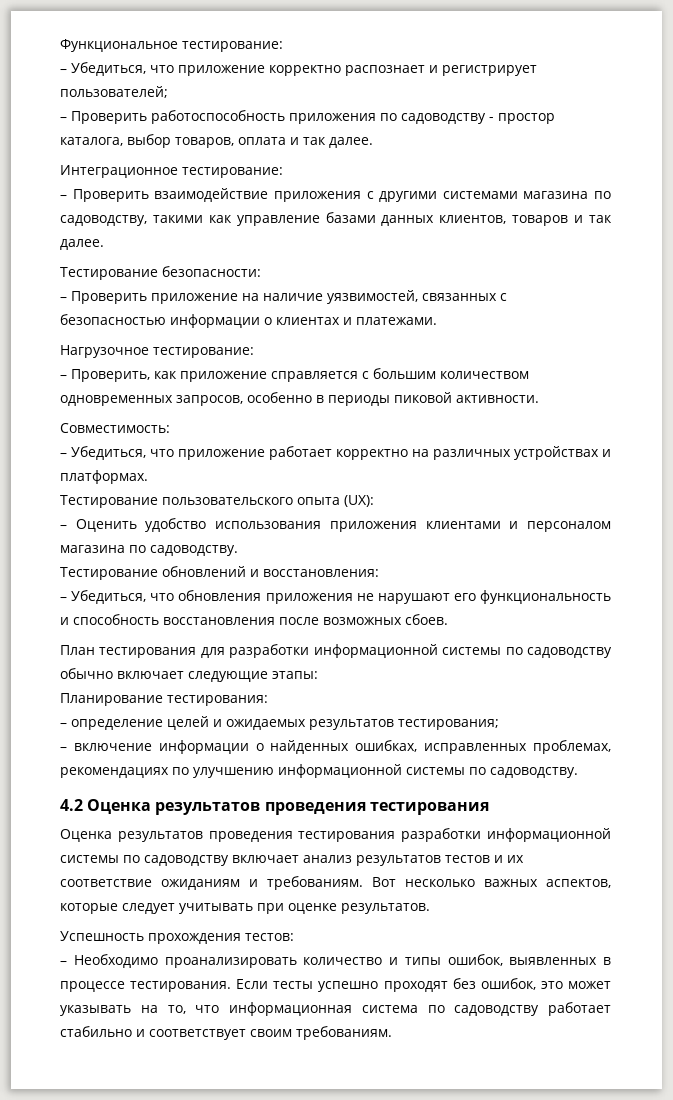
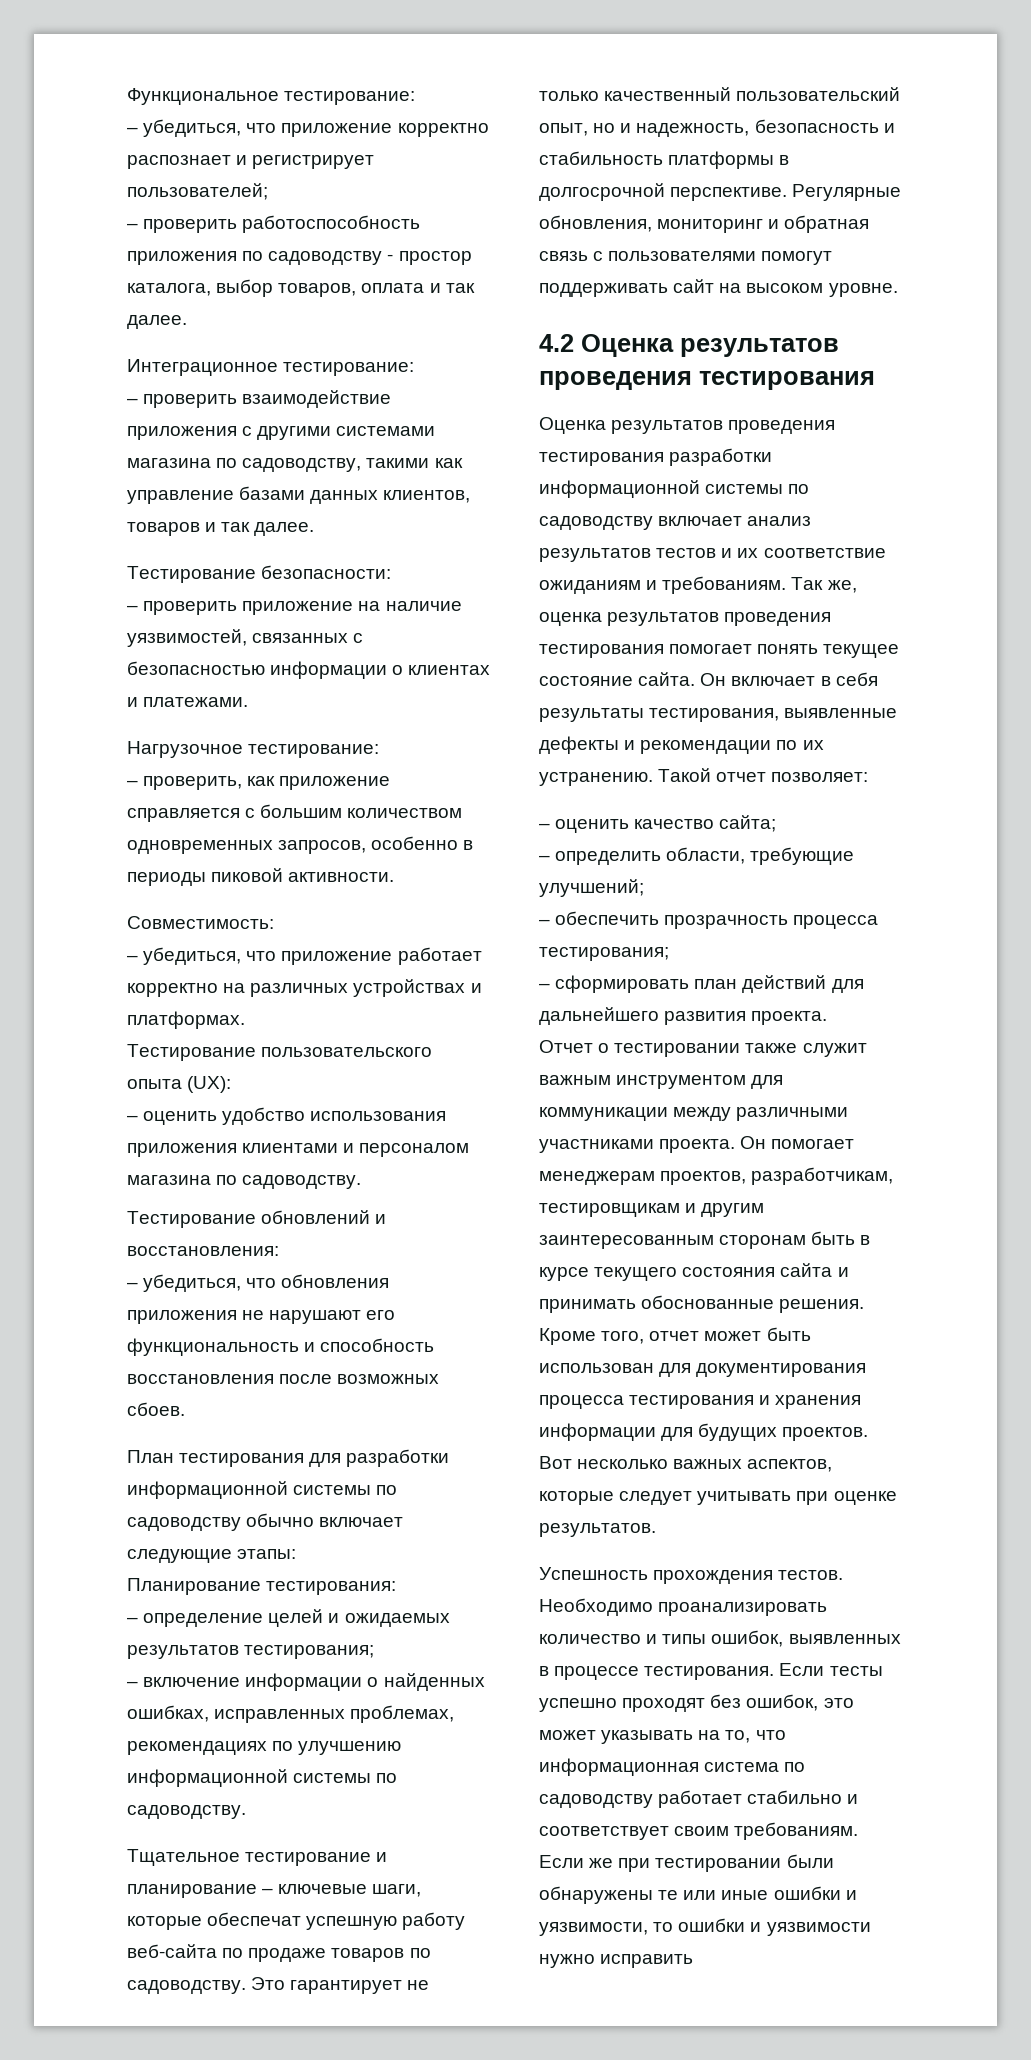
- – Убедиться, что приложение корректно распознает и регистрирует пользователей;
+ – убедиться, что приложение корректно распознает и регистрирует пользователей;
- – Проверить работоспособность приложения по садоводству - простор каталога, выбор товаров, оплата и так далее.
+ – проверить работоспособность приложения по садоводству - простор каталога, выбор товаров, оплата и так далее.
- – Проверить взаимодействие приложения с другими системами магазина по садоводству, такими как управление базами данных клиентов, товаров и так далее.
+ – проверить взаимодействие приложения с другими системами магазина по садоводству, такими как управление базами данных клиентов, товаров и так далее.
- – Проверить приложение на наличие уязвимостей, связанных с безопасностью информации о клиентах и платежами.
+ – проверить приложение на наличие уязвимостей, связанных с безопасностью информации о клиентах и платежами.
- – Проверить, как приложение справляется с большим количеством одновременных запросов, особенно в периоды пиковой активности.
+ – проверить, как приложение справляется с большим количеством одновременных запросов, особенно в периоды пиковой активности.
- – Убедиться, что приложение работает корректно на различных устройствах и платформах.
+ – убедиться, что приложение работает корректно на различных устройствах и платформах.
- – Оценить удобство использования приложения клиентами и персоналом магазина по садоводству.
+ – оценить удобство использования приложения клиентами и персоналом магазина по садоводству.
- – Убедиться, что обновления приложения не нарушают его функциональность и способность восстановления после возможных сбоев.
+ – убедиться, что обновления приложения не нарушают его функциональность и способность восстановления после возможных сбоев.
+ Тщательное тестирование и планирование – ключевые шаги, которые обеспечат успешную работу веб-сайта по продаже товаров по садоводству. Это гарантирует не только качественный пользовательский опыт, но и надежность, безопасность и стабильность платформы в долгосрочной перспективе. Регулярные обновления, мониторинг и обратная связь с пользователями помогут поддерживать сайт на высоком уровне.
+ Так же, оценка результатов проведения тестирования помогает понять текущее состояние сайта. Он включает в себя результаты тестирования, выявленные дефекты и рекомендации по их устранению. Такой отчет позволяет:
+ – оценить качество сайта;
+ – определить области, требующие улучшений;
+ – обеспечить прозрачность процесса тестирования;
+ – сформировать план действий для дальнейшего развития проекта.
+ Отчет о тестировании также служит важным инструментом для коммуникации между различными участниками проекта. Он помогает менеджерам проектов, разработчикам, тестировщикам и другим заинтересованным сторонам быть в курсе текущего состояния сайта и принимать обоснованные решения. Кроме того, отчет может быть использован для документирования процесса тестирования и хранения информации для будущих проектов.
- Успешность прохождения тестов:
- – Необходимо проанализировать количество и типы ошибок, выявленных в процессе тестирования.
+ Успешность прохождения тестов. Необходимо проанализировать количество и типы ошибок, выявленных в процессе тестирования.
+ Если же при тестировании были обнаружены те или иные ошибки и уязвимости, то ошибки и уязвимости нужно исправить

